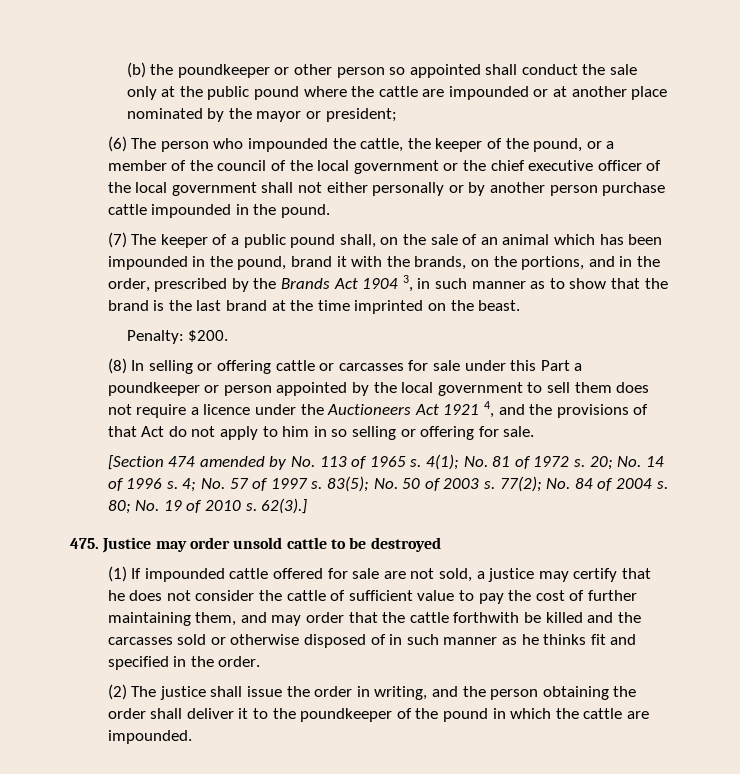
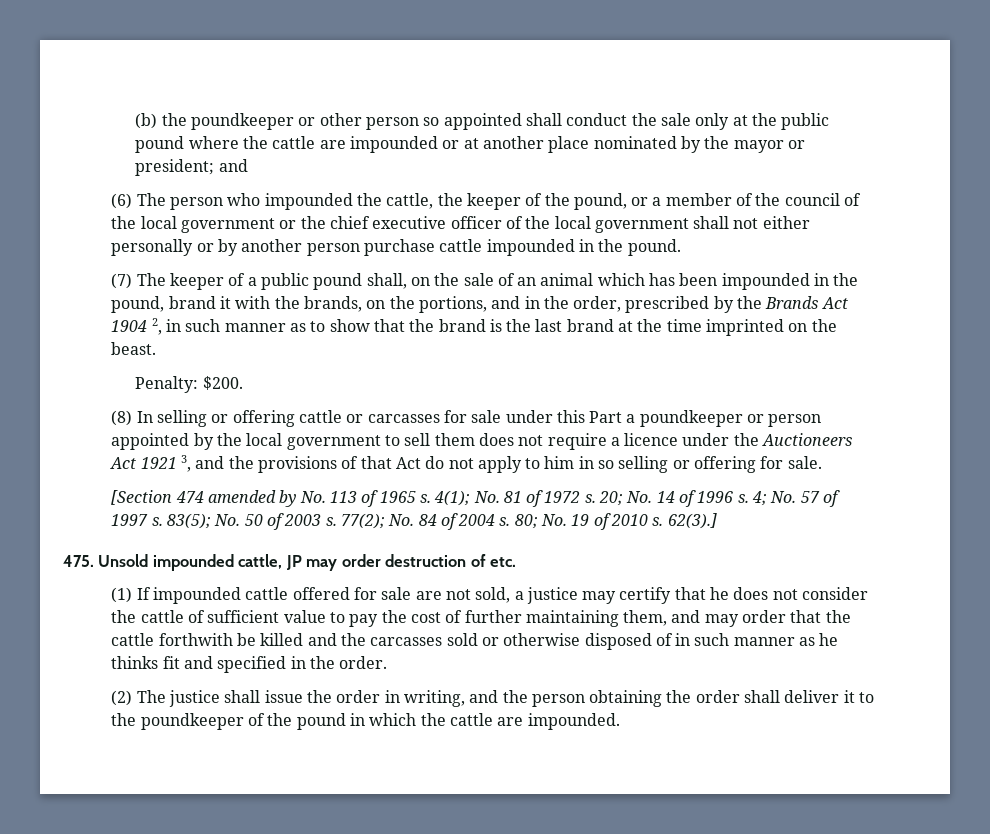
- (b) the poundkeeper or other person so appointed shall conduct the sale only at the public pound where the cattle are impounded or at another place nominated by the mayor or president;
+ (b) the poundkeeper or other person so appointed shall conduct the sale only at the public pound where the cattle are impounded or at another place nominated by the mayor or president; and
- (7) The keeper of a public pound shall, on the sale of an animal which has been impounded in the pound, brand it with the brands, on the portions, and in the order, prescribed by the Brands Act 1904 3, in such manner as to show that the brand is the last brand at the time imprinted on the beast.
+ (7) The keeper of a public pound shall, on the sale of an animal which has been impounded in the pound, brand it with the brands, on the portions, and in the order, prescribed by the Brands Act 1904 2, in such manner as to show that the brand is the last brand at the time imprinted on the beast.
- (8) In selling or offering cattle or carcasses for sale under this Part a poundkeeper or person appointed by the local government to sell them does not require a licence under the Auctioneers Act 1921 4, and the provisions of that Act do not apply to him in so selling or offering for sale.
+ (8) In selling or offering cattle or carcasses for sale under this Part a poundkeeper or person appointed by the local government to sell them does not require a licence under the Auctioneers Act 1921 3, and the provisions of that Act do not apply to him in so selling or offering for sale.
- 475. Justice may order unsold cattle to be destroyed
+ 475. Unsold impounded cattle, JP may order destruction of etc.

